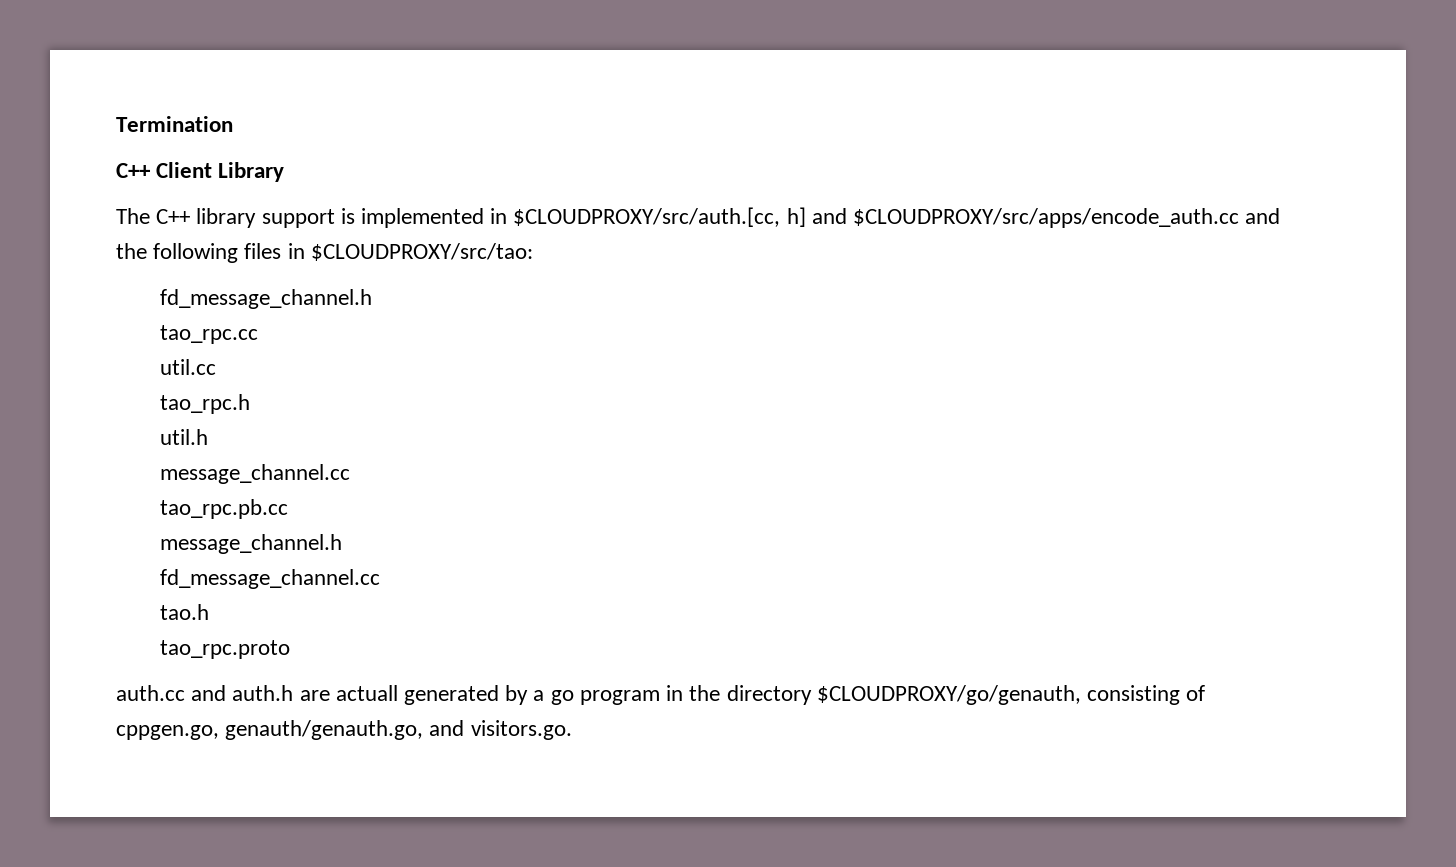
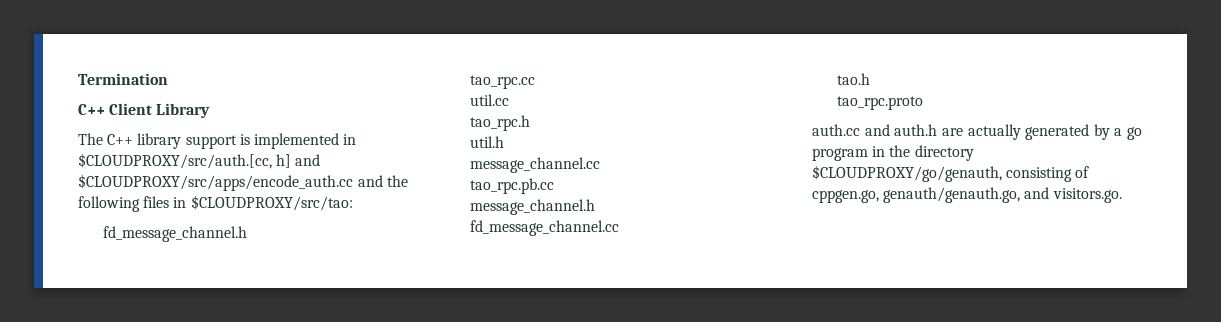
- auth.cc and auth.h are actuall generated by a go program in the directory $CLOUDPROXY/go/genauth, consisting of cppgen.go, genauth/genauth.go, and visitors.go.
+ auth.cc and auth.h are actually generated by a go program in the directory $CLOUDPROXY/go/genauth, consisting of cppgen.go, genauth/genauth.go, and visitors.go.

